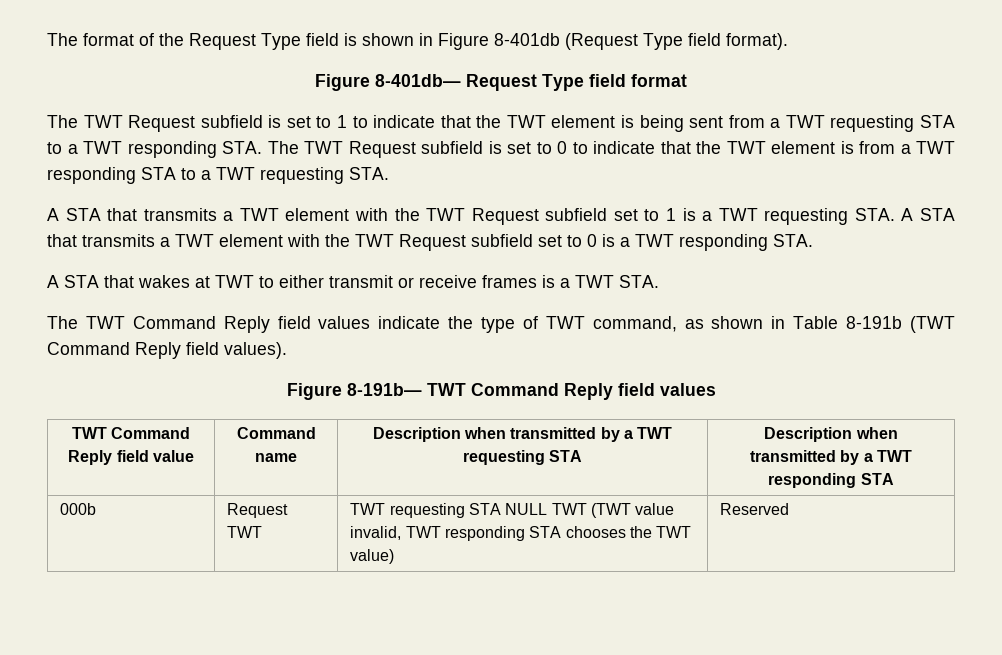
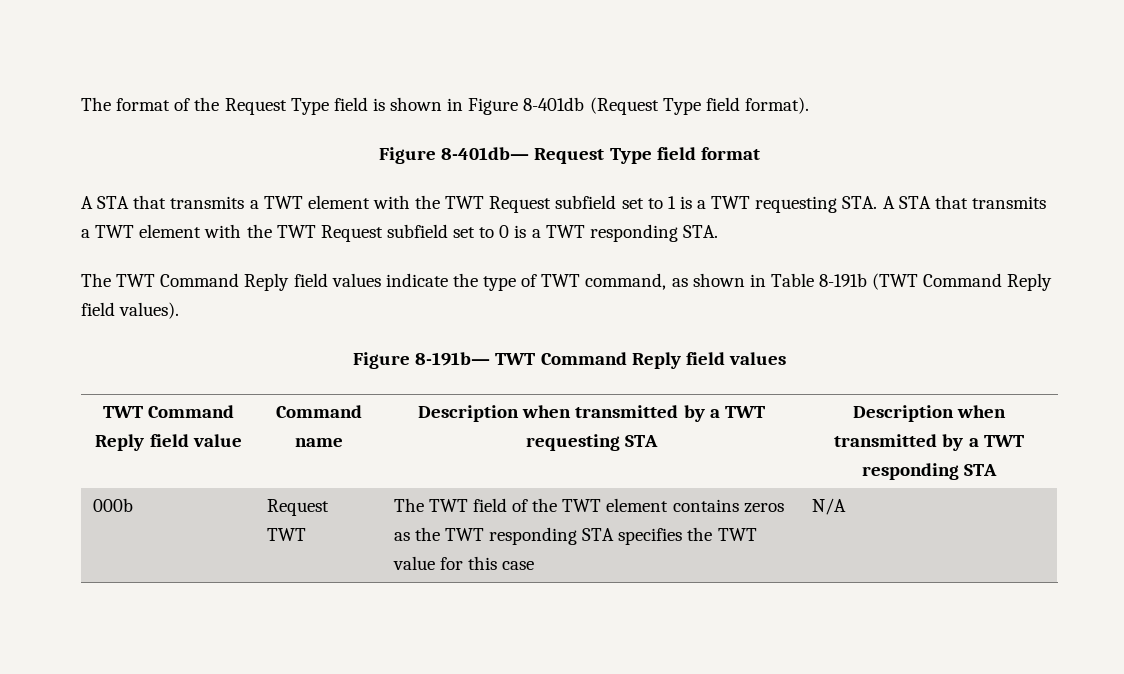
- The TWT Request subfield is set to 1 to indicate that the TWT element is being sent from a TWT requesting STA to a TWT responding STA. The TWT Request subfield is set to 0 to indicate that the TWT element is from a TWT responding STA to a TWT requesting STA.
- A STA that wakes at TWT to either transmit or receive frames is a TWT STA.
- 000b | Request TWT | TWT requesting STA NULL TWT (TWT value invalid, TWT responding STA chooses the TWT value) | Reserved
+ 000b | Request TWT | The TWT field of the TWT element contains zeros as the TWT responding STA specifies the TWT value for this case | N/A

